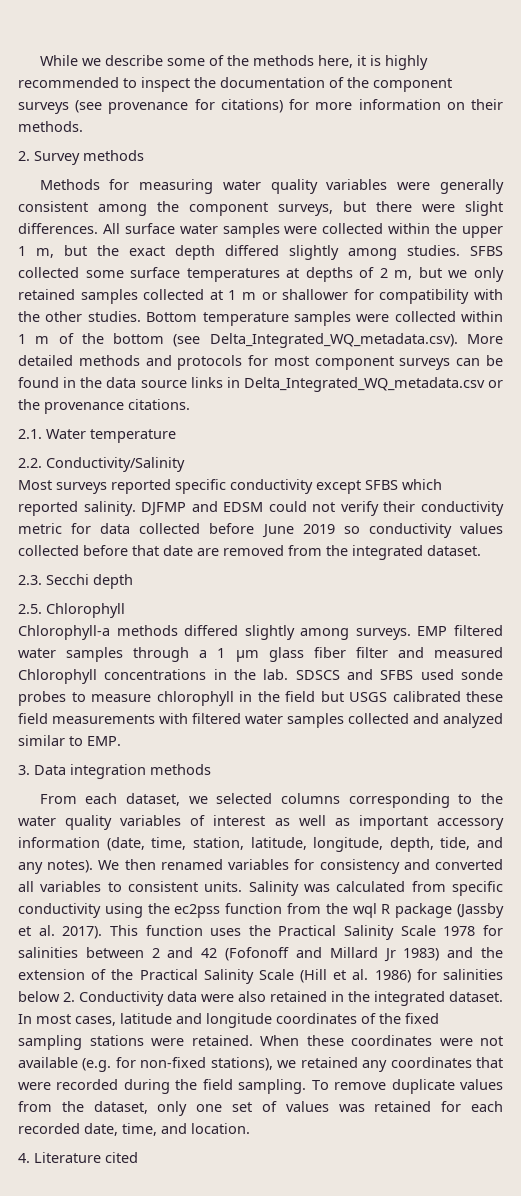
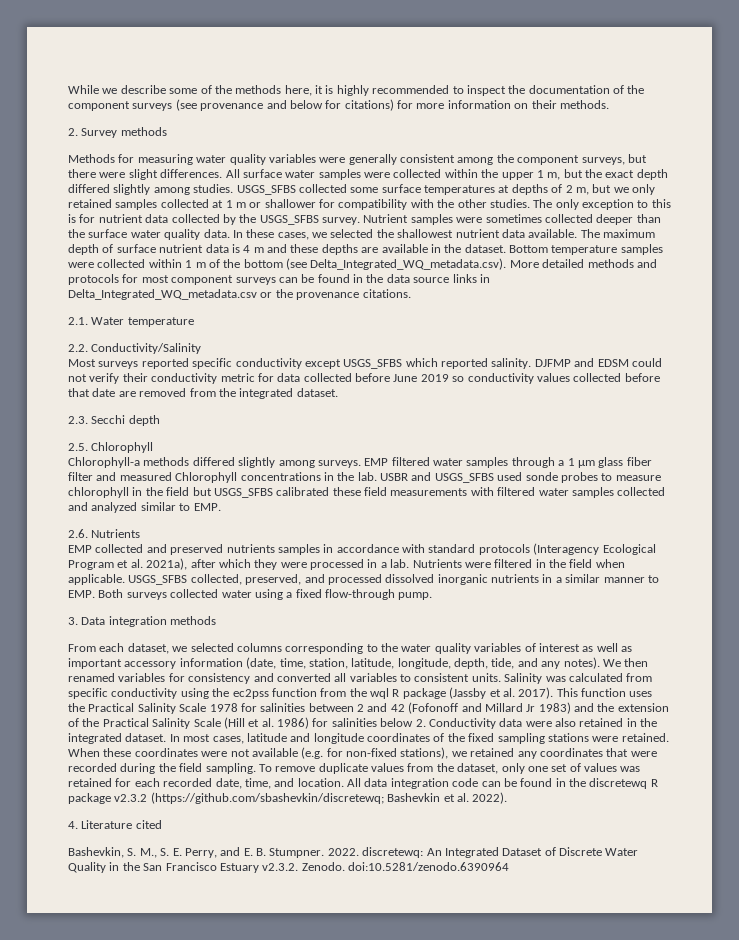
- While we describe some of the methods here, it is highly recommended to inspect the documentation of the component surveys (see provenance for citations) for more information on their methods.
+ While we describe some of the methods here, it is highly recommended to inspect the documentation of the component surveys (see provenance and below for citations) for more information on their methods.
- SFBS collected some surface temperatures at depths of 2 m, but we only retained samples collected at 1 m or shallower for compatibility with the other studies.
+ USGS_SFBS collected some surface temperatures at depths of 2 m, but we only retained samples collected at 1 m or shallower for compatibility with the other studies.
+ The only exception to this is for nutrient data collected by the USGS_SFBS survey. Nutrient samples were sometimes collected deeper than the surface water quality data. In these cases, we selected the shallowest nutrient data available. The maximum depth of surface nutrient data is 4 m and these depths are available in the dataset.
- Most surveys reported specific conductivity except SFBS which reported salinity.
+ Most surveys reported specific conductivity except USGS_SFBS which reported salinity.
- SDSCS and SFBS used sonde probes to measure chlorophyll in the field but USGS calibrated these field measurements with filtered water samples collected and analyzed similar to EMP.
+ USBR and USGS_SFBS used sonde probes to measure chlorophyll in the field but USGS_SFBS calibrated these field measurements with filtered water samples collected and analyzed similar to EMP.
+ 2.6. Nutrients
+ EMP collected and preserved nutrients samples in accordance with standard protocols (Interagency Ecological Program et al. 2021a), after which they were processed in a lab. Nutrients were filtered in the field when applicable. USGS_SFBS collected, preserved, and processed dissolved inorganic nutrients in a similar manner to EMP. Both surveys collected water using a fixed flow-through pump.
- To remove duplicate values from the dataset, only one set of values was retained for each recorded date, time, and location.
+ To remove duplicate values from the dataset, only one set of values was retained for each recorded date, time, and location. All data integration code can be found in the discretewq R package v2.3.2 (https://github.com/sbashevkin/discretewq; Bashevkin et al. 2022).
  4. Literature cited
+ Bashevkin, S. M., S. E. Perry, and E. B. Stumpner. 2022. discretewq: An Integrated Dataset of Discrete Water Quality in the San Francisco Estuary v2.3.2. Zenodo. doi:10.5281/zenodo.6390964

